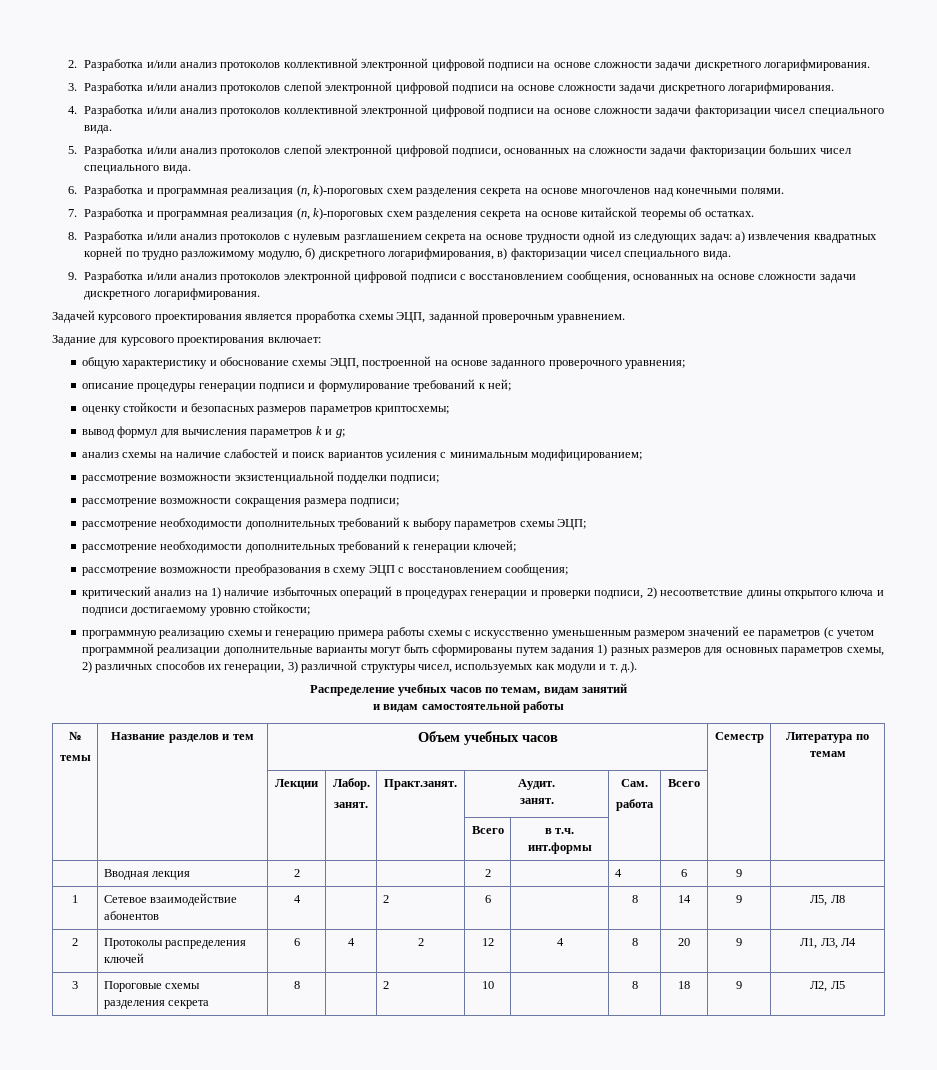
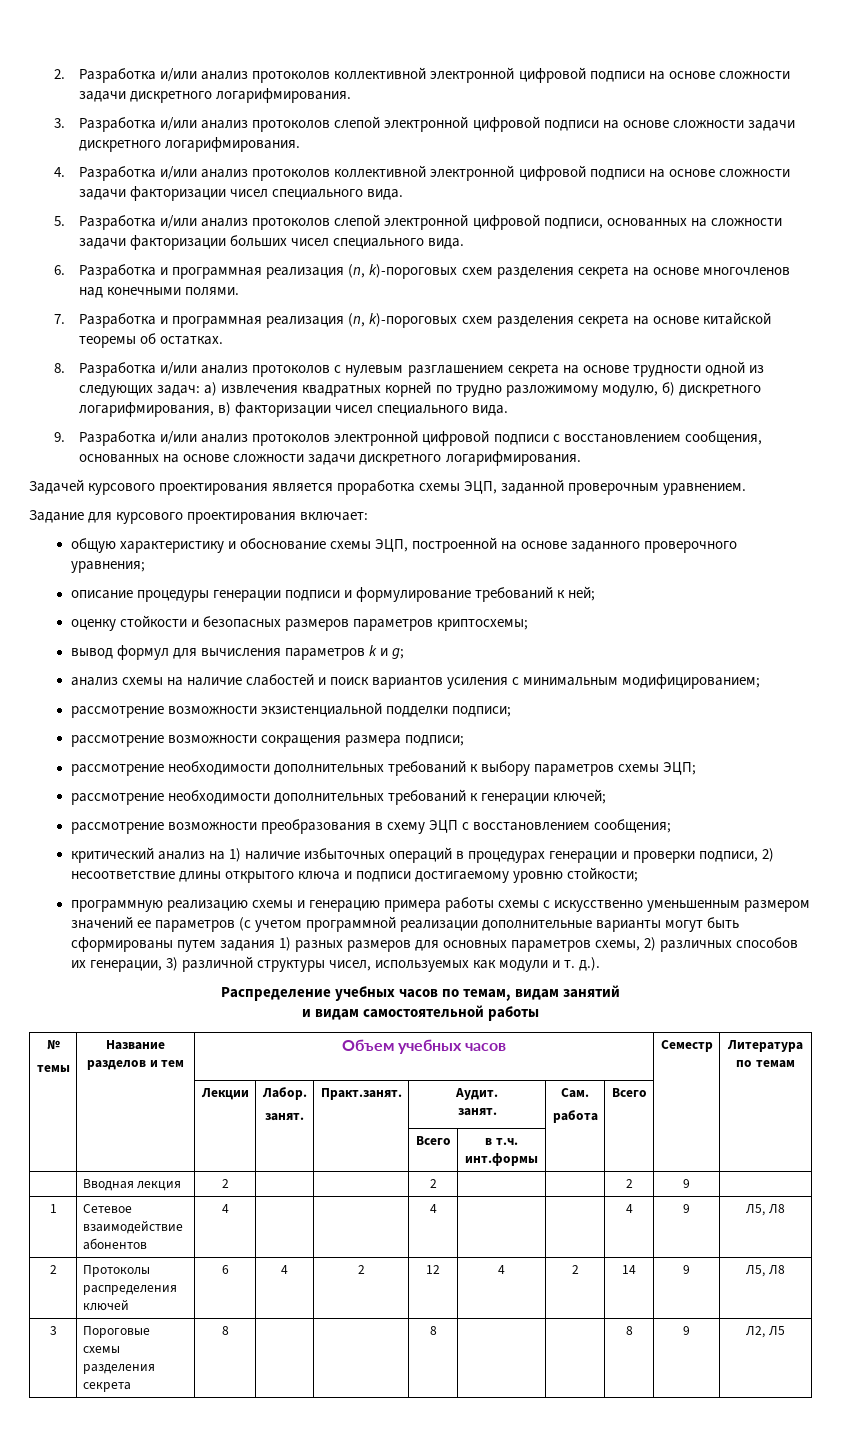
- | Вводная лекция | 2 | | | 2 | | 4 | 6 | 9 |
+ | Вводная лекция | 2 | | | 2 | | | 2 | 9 |
- 1 | Сетевое взаимодействие абонентов | 4 | | 2 | 6 | | 8 | 14 | 9 | Л5, Л8
+ 1 | Сетевое взаимодействие абонентов | 4 | | | 4 | | | 4 | 9 | Л5, Л8
- 2 | Протоколы распределения ключей | 6 | 4 | 2 | 12 | 4 | 8 | 20 | 9 | Л1, Л3, Л4
+ 2 | Протоколы распределения ключей | 6 | 4 | 2 | 12 | 4 | 2 | 14 | 9 | Л5, Л8
- 3 | Пороговые схемы разделения секрета | 8 | | 2 | 10 | | 8 | 18 | 9 | Л2, Л5
+ 3 | Пороговые схемы разделения секрета | 8 | | | 8 | | | 8 | 9 | Л2, Л5

